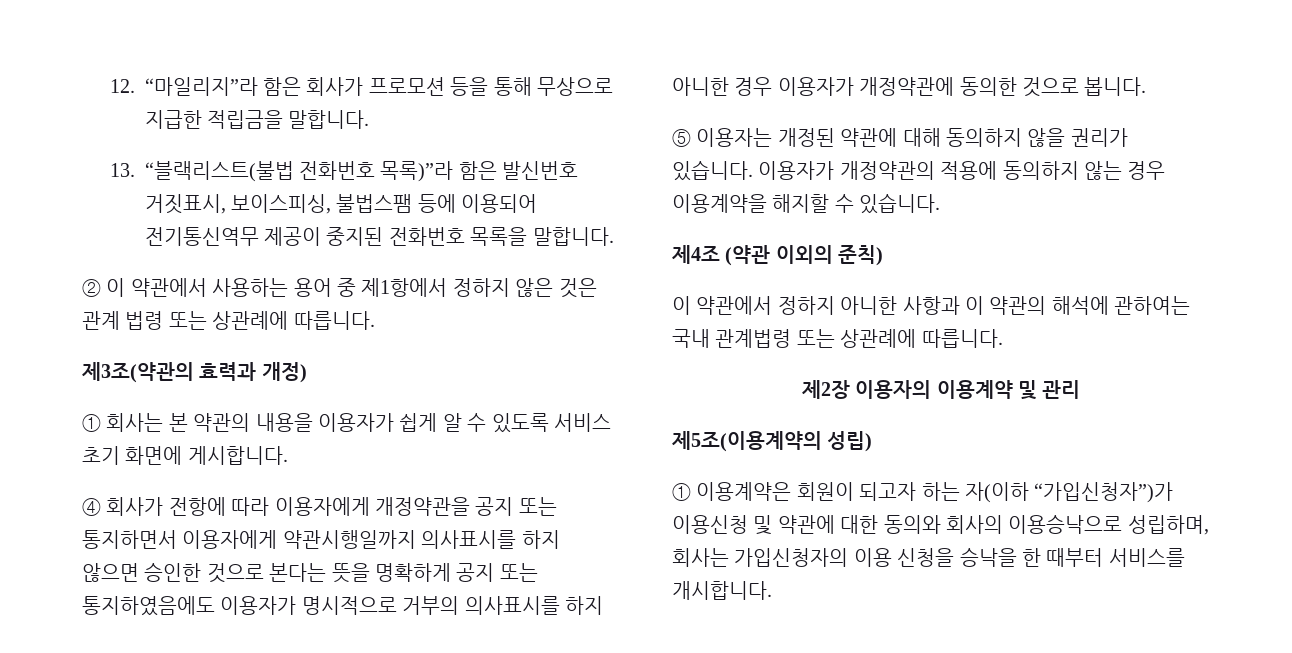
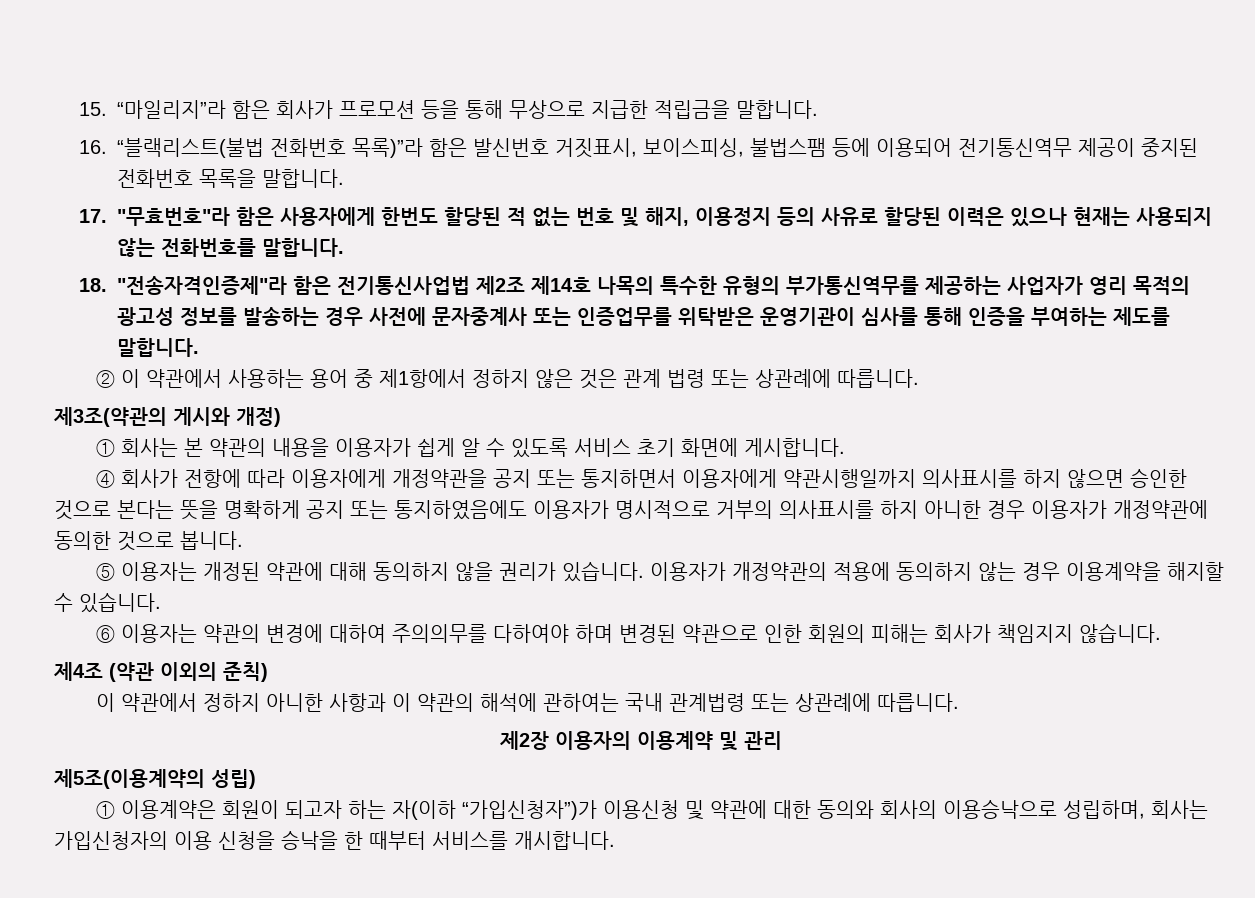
- 12. “마일리지”라 함은 회사가 프로모션 등을 통해 무상으로 지급한 적립금을 말합니다.
+ 15. “마일리지”라 함은 회사가 프로모션 등을 통해 무상으로 지급한 적립금을 말합니다.
- 13. “블랙리스트(불법 전화번호 목록)”라 함은 발신번호 거짓표시, 보이스피싱, 불법스팸 등에 이용되어 전기통신역무 제공이 중지된 전화번호 목록을 말합니다.
+ 16. “블랙리스트(불법 전화번호 목록)”라 함은 발신번호 거짓표시, 보이스피싱, 불법스팸 등에 이용되어 전기통신역무 제공이 중지된 전화번호 목록을 말합니다.
+ 17. "무효번호"라 함은 사용자에게 한번도 할당된 적 없는 번호 및 해지, 이용정지 등의 사유로 할당된 이력은 있으나 현재는 사용되지 않는 전화번호를 말합니다.
+ 18. "전송자격인증제"라 함은 전기통신사업법 제2조 제14호 나목의 특수한 유형의 부가통신역무를 제공하는 사업자가 영리 목적의 광고성 정보를 발송하는 경우 사전에 문자중계사 또는 인증업무를 위탁받은 운영기관이 심사를 통해 인증을 부여하는 제도를 말합니다.
- 제3조(약관의 효력과 개정)
+ 제3조(약관의 게시와 개정)
+ ⑥ 이용자는 약관의 변경에 대하여 주의의무를 다하여야 하며 변경된 약관으로 인한 회원의 피해는 회사가 책임지지 않습니다.

